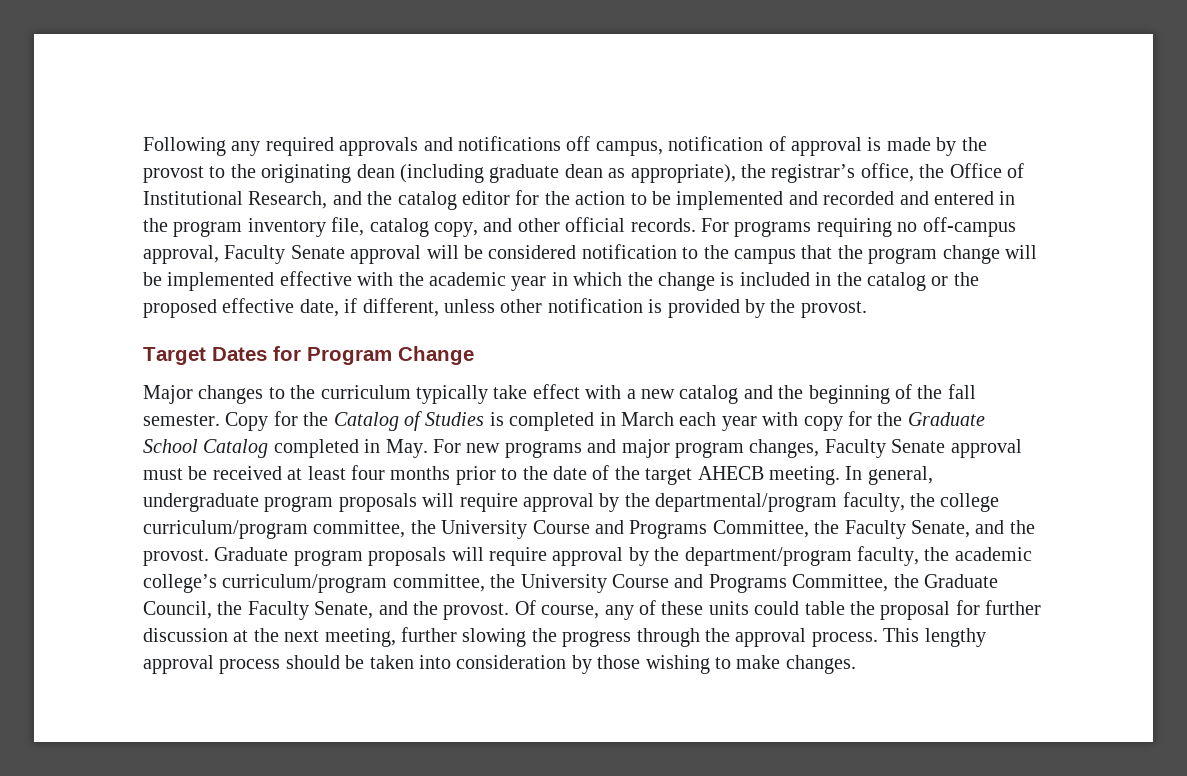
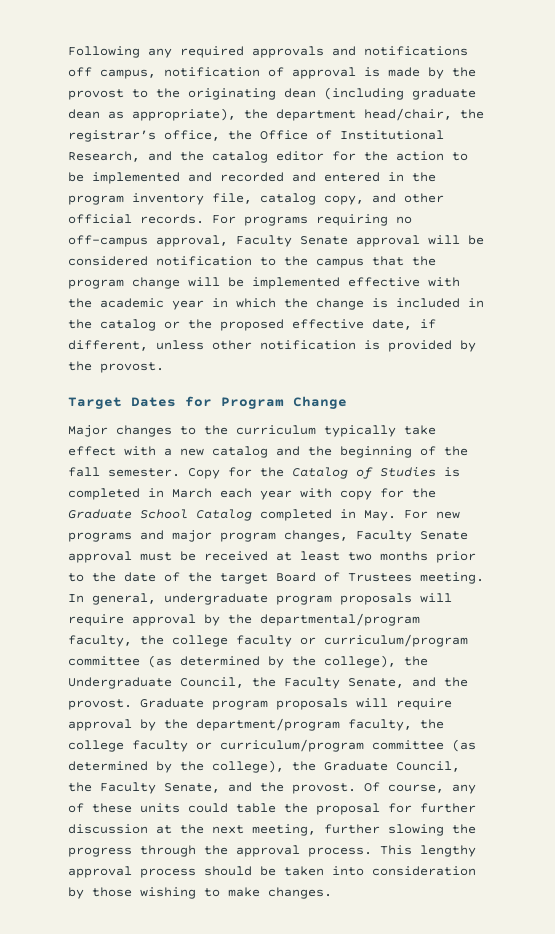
- Following any required approvals and notifications off campus, notification of approval is made by the provost to the originating dean (including graduate dean as appropriate), the registrar’s office, the Office of Institutional Research, and the catalog editor for the action to be implemented and recorded and entered in the program inventory file, catalog copy, and other official records.
+ Following any required approvals and notifications off campus, notification of approval is made by the provost to the originating dean (including graduate dean as appropriate), the department head/chair, the registrar’s office, the Office of Institutional Research, and the catalog editor for the action to be implemented and recorded and entered in the program inventory file, catalog copy, and other official records.
- Copy for the Catalog of Studies is completed in March each year with copy for the Graduate School Catalog completed in May. For new programs and major program changes, Faculty Senate approval must be received at least four months prior to the date of the target AHECB meeting.
+ Copy for the Catalog of Studies is completed in March each year with copy for the Graduate School Catalog completed in May. For new programs and major program changes, Faculty Senate approval must be received at least two months prior to the date of the target Board of Trustees meeting.
- In general, undergraduate program proposals will require approval by the departmental/program faculty, the college curriculum/program committee, the University Course and Programs Committee, the Faculty Senate, and the provost.
+ In general, undergraduate program proposals will require approval by the departmental/program faculty, the college faculty or curriculum/program committee (as determined by the college), the Undergraduate Council, the Faculty Senate, and the provost.
- Graduate program proposals will require approval by the department/program faculty, the academic college’s curriculum/program committee, the University Course and Programs Committee, the Graduate Council, the Faculty Senate, and the provost.
+ Graduate program proposals will require approval by the department/program faculty, the college faculty or curriculum/program committee (as determined by the college), the Graduate Council, the Faculty Senate, and the provost.

